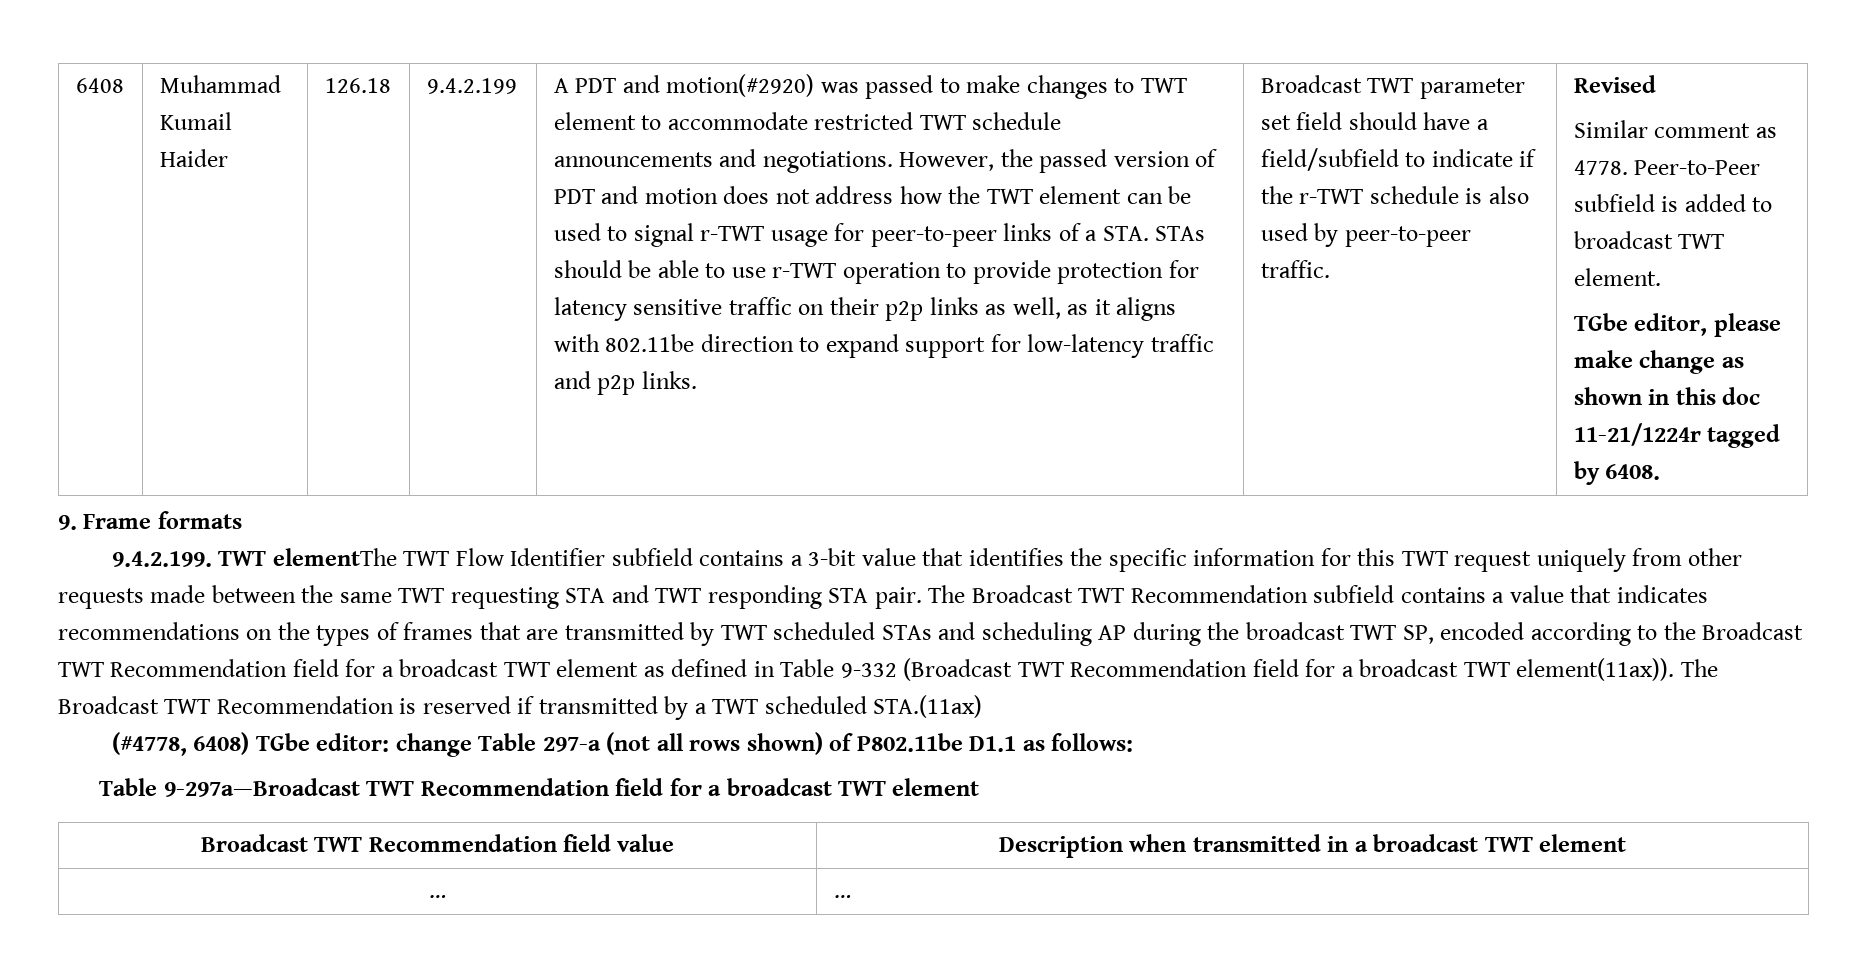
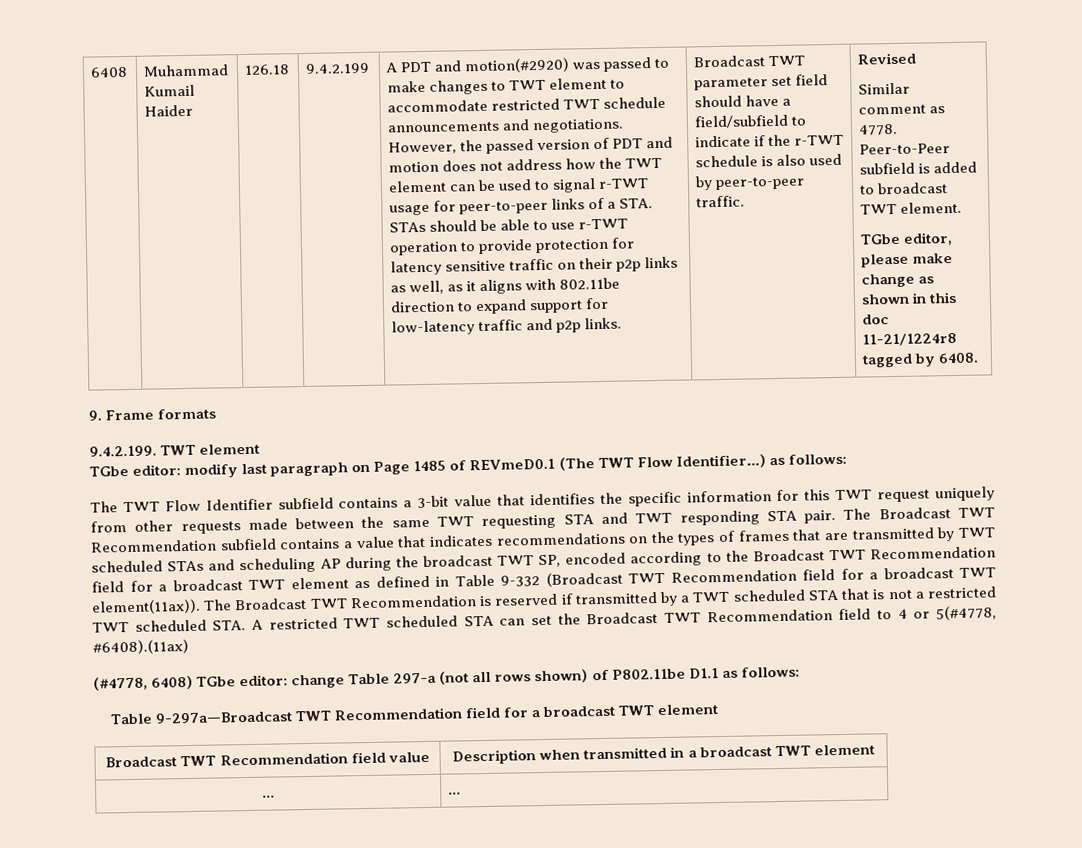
- TGbe editor, please make change as shown in this doc 11-21/1224r tagged by 6408.
+ TGbe editor, please make change as shown in this doc 11-21/1224r8 tagged by 6408.
- 9.4.2.199. TWT elementThe TWT Flow Identifier subfield contains a 3-bit value that identifies the specific information for this TWT request uniquely from other requests made between the same TWT requesting STA and TWT responding STA pair.
+ 9.4.2.199. TWT element
+ TGbe editor: modify last paragraph on Page 1485 of REVmeD0.1 (The TWT Flow Identifier…) as follows:
+ The TWT Flow Identifier subfield contains a 3-bit value that identifies the specific information for this TWT request uniquely from other requests made between the same TWT requesting STA and TWT responding STA pair.
- The Broadcast TWT Recommendation is reserved if transmitted by a TWT scheduled STA.(11ax)
+ The Broadcast TWT Recommendation is reserved if transmitted by a TWT scheduled STA that is not a restricted TWT scheduled STA. A restricted TWT scheduled STA can set the Broadcast TWT Recommendation field to 4 or 5(#4778, #6408).(11ax)

